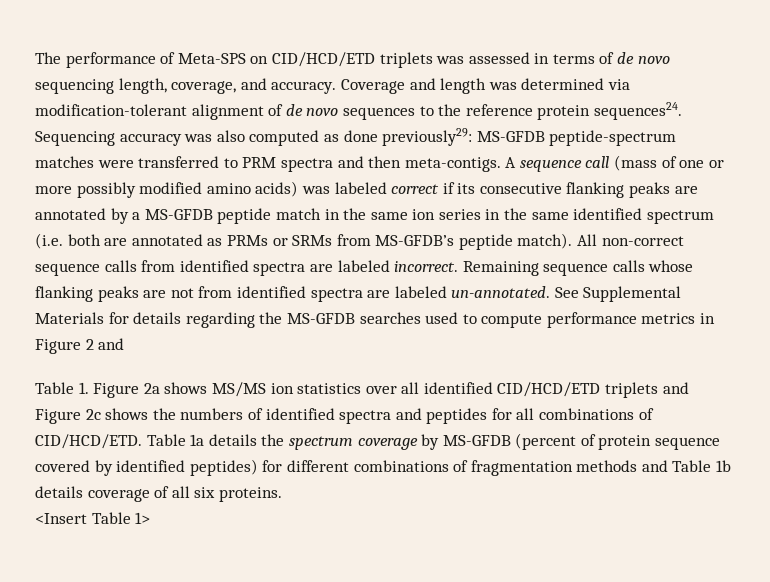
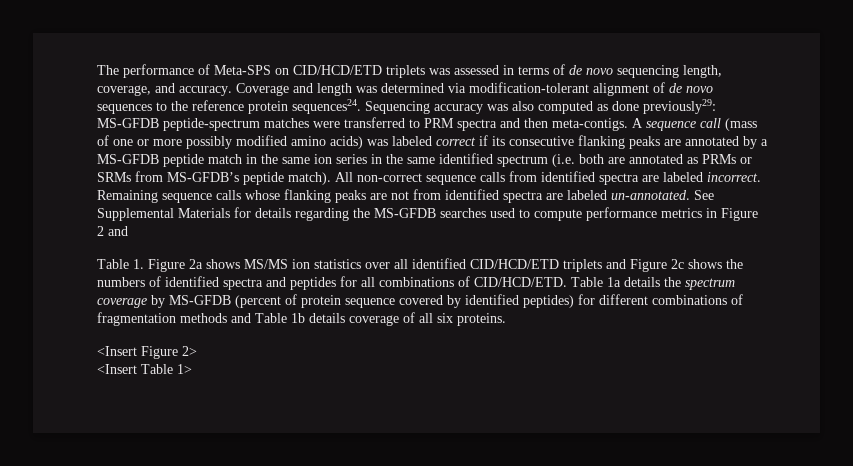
+ <Insert Figure 2>

